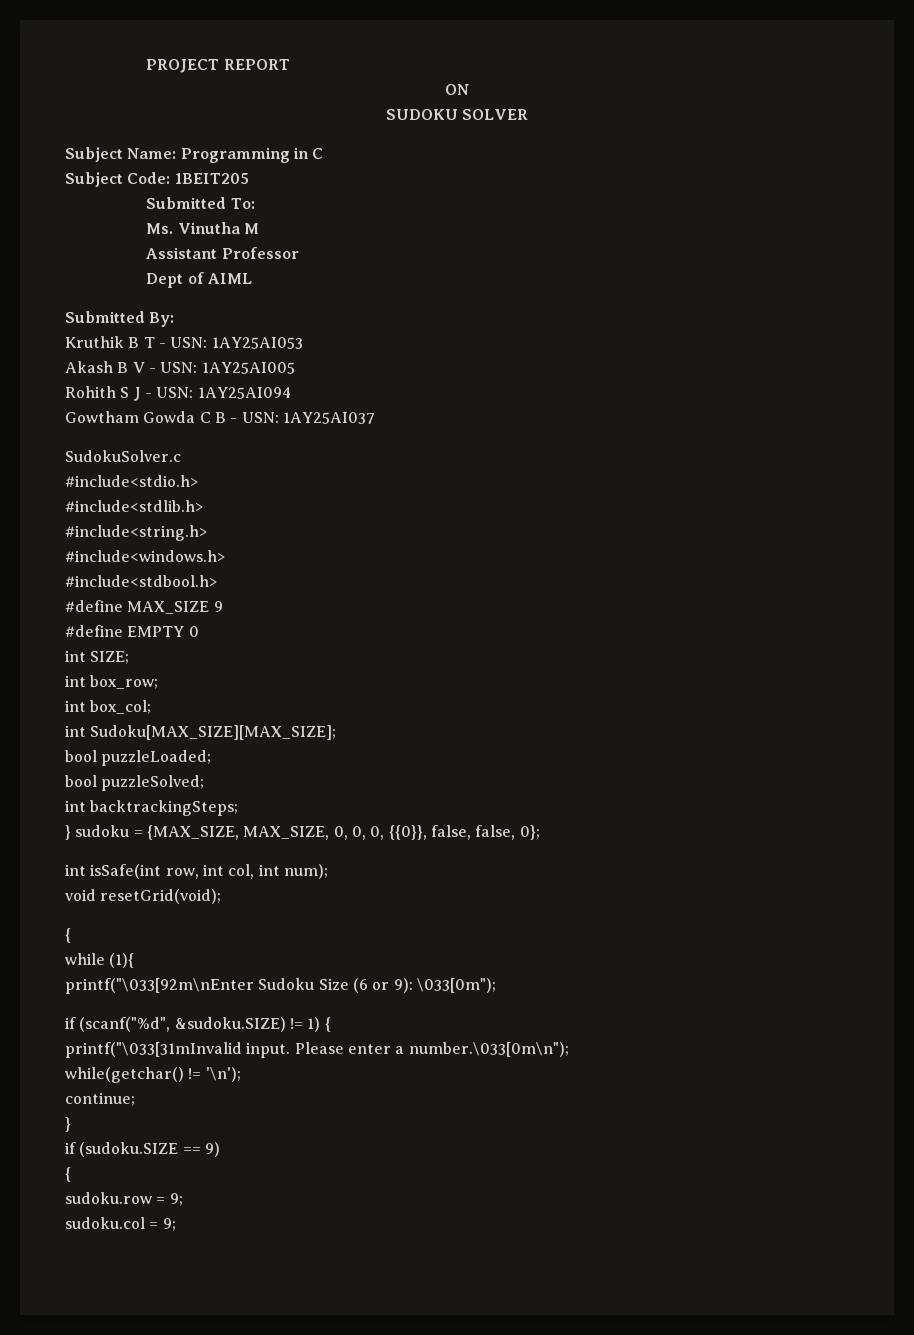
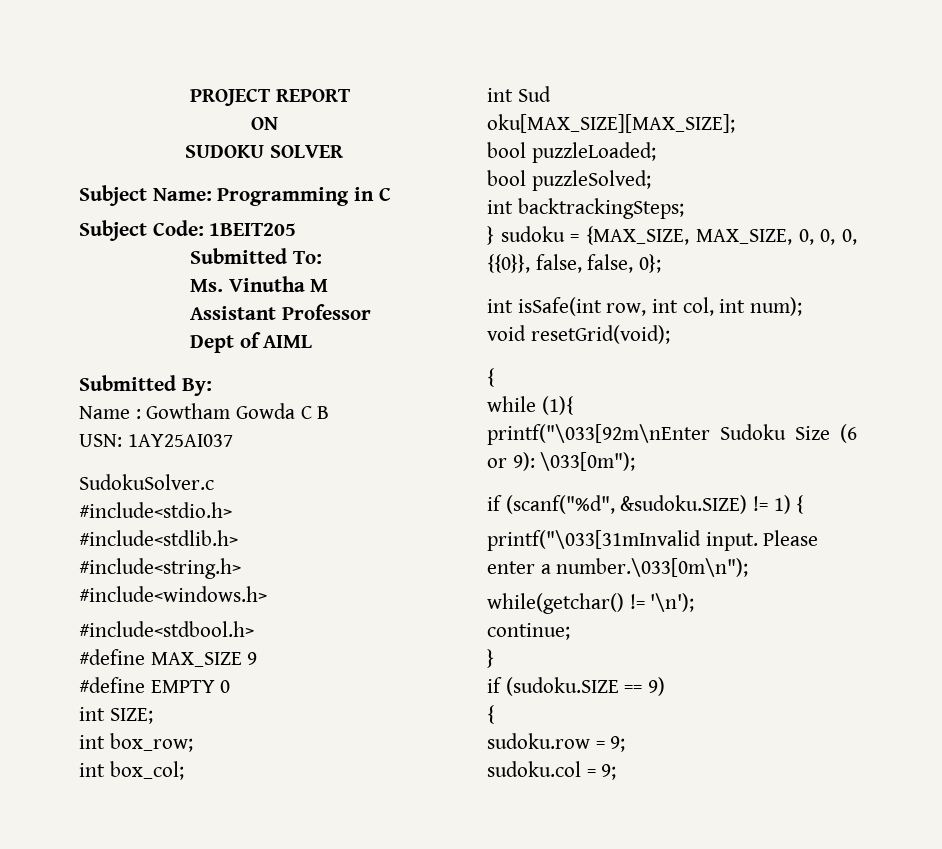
- Kruthik B T - USN: 1AY25AI053
- Akash B V - USN: 1AY25AI005
- Rohith S J - USN: 1AY25AI094
- Gowtham Gowda C B - USN: 1AY25AI037
+ Name : Gowtham Gowda C B
+ USN: 1AY25AI037
- int Sudoku[MAX_SIZE][MAX_SIZE];
+ int Sud
+ oku[MAX_SIZE][MAX_SIZE];

